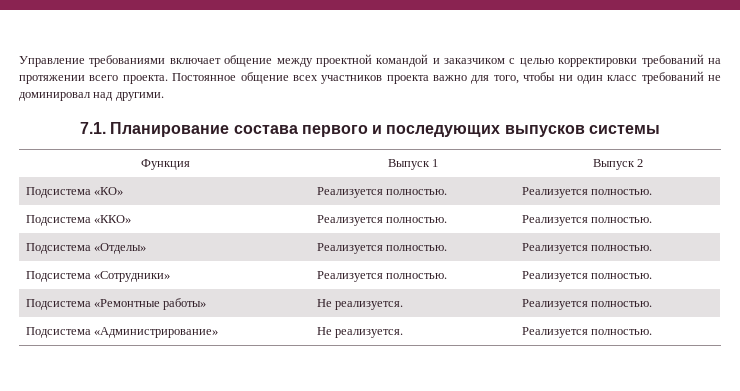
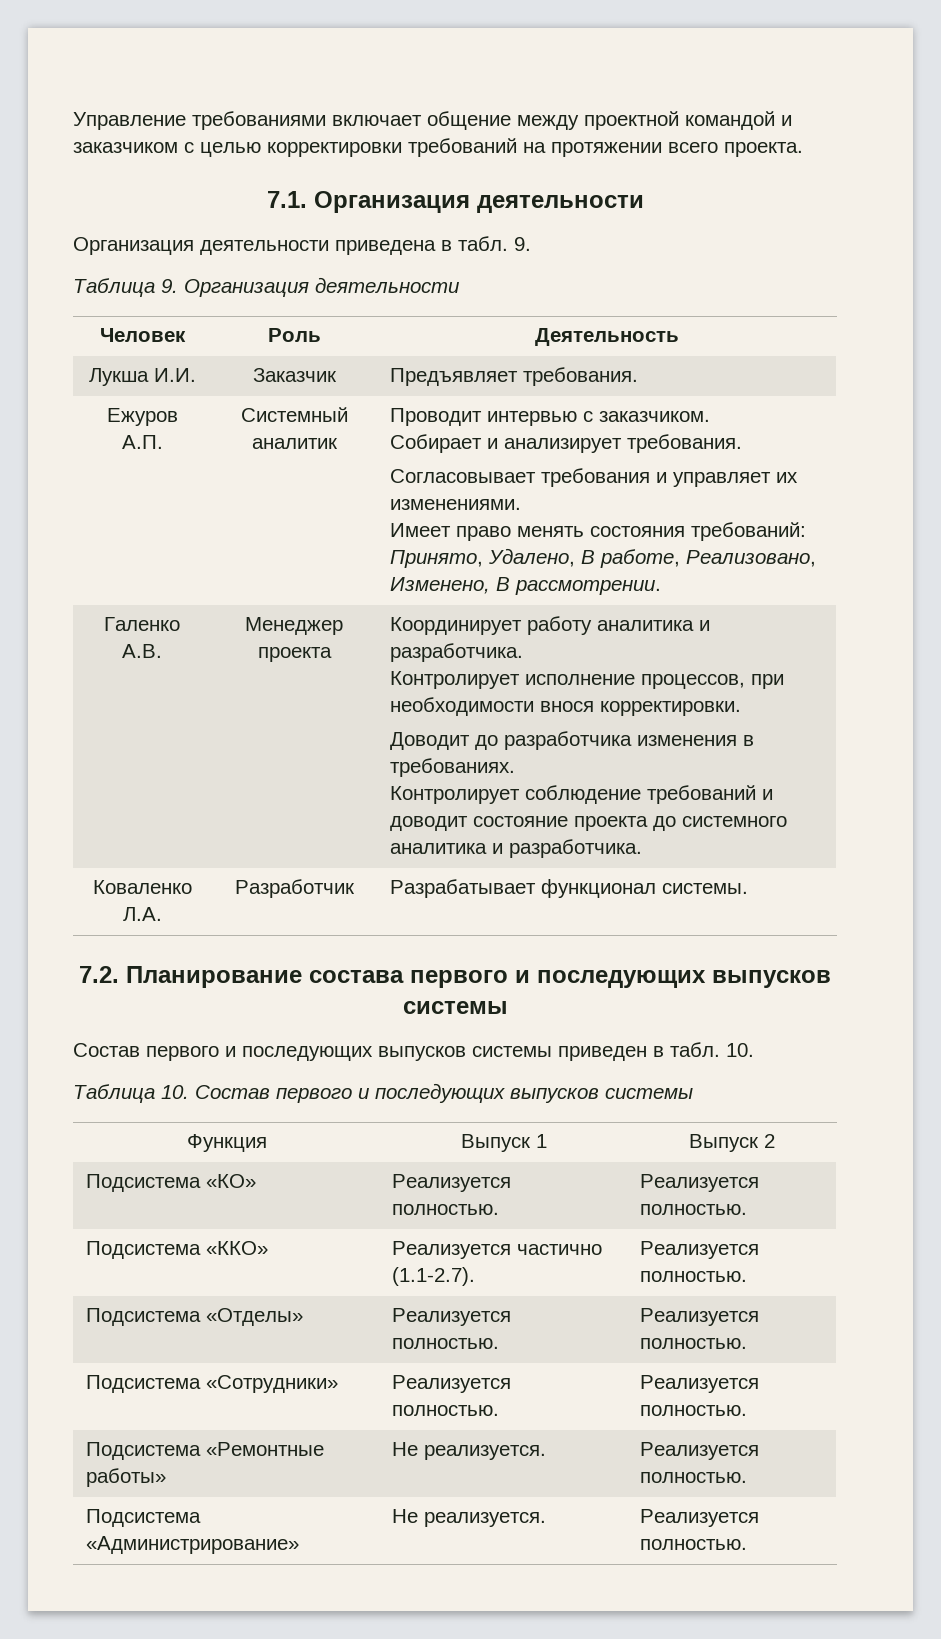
- Управление требованиями включает общение между проектной командой и заказчиком с целью корректировки требований на протяжении всего проекта. Постоянное общение всех участников проекта важно для того, чтобы ни один класс требований не доминировал над другими.
- 7.1. Планирование состава первого и последующих выпусков системы
+ Управление требованиями включает общение между проектной командой и заказчиком с целью корректировки требований на протяжении всего проекта.
+ 7.1. Организация деятельности
+ Организация деятельности приведена в табл. 9.
+ Таблица 9. Организация деятельности
+ Человек | Роль | Деятельность
+ Лукша И.И. | Заказчик | Предъявляет требования.
+ Ежуров А.П. | Системный аналитик | Проводит интервью с заказчиком.
+ Собирает и анализирует требования.
+ Согласовывает требования и управляет их изменениями.
+ Имеет право менять состояния требований: Принято, Удалено, В работе, Реализовано, Изменено, В рассмотрении.
+ Галенко А.В. | Менеджер проекта | Координирует работу аналитика и разработчика.
+ Контролирует исполнение процессов, при необходимости внося корректировки.
+ Доводит до разработчика изменения в требованиях.
+ Контролирует соблюдение требований и доводит состояние проекта до системного аналитика и разработчика.
+ Коваленко Л.А. | Разработчик | Разрабатывает функционал системы.
+ 7.2. Планирование состава первого и последующих выпусков системы
+ Состав первого и последующих выпусков системы приведен в табл. 10.
+ Таблица 10. Состав первого и последующих выпусков системы
- Подсистема «ККО» | Реализуется полностью. | Реализуется полностью.
+ Подсистема «ККО» | Реализуется частично (1.1-2.7). | Реализуется полностью.

